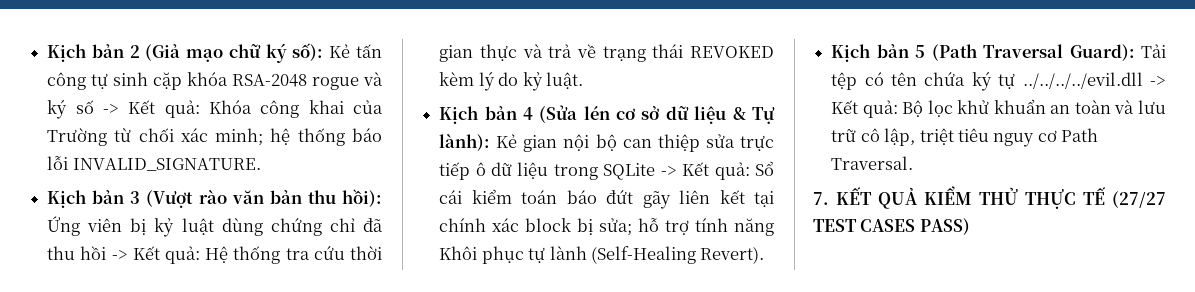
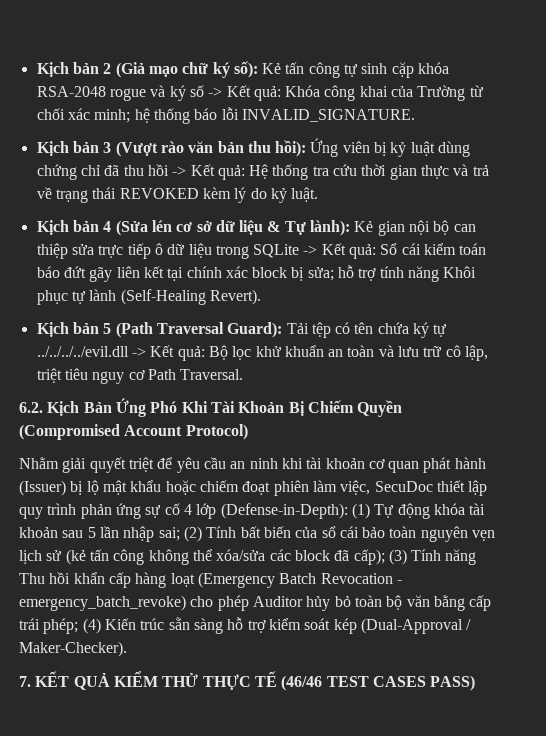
+ 6.2. Kịch Bản Ứng Phó Khi Tài Khoản Bị Chiếm Quyền (Compromised Account Protocol)
+ Nhằm giải quyết triệt để yêu cầu an ninh khi tài khoản cơ quan phát hành (Issuer) bị lộ mật khẩu hoặc chiếm đoạt phiên làm việc, SecuDoc thiết lập quy trình phản ứng sự cố 4 lớp (Defense-in-Depth): (1) Tự động khóa tài khoản sau 5 lần nhập sai; (2) Tính bất biến của sổ cái bảo toàn nguyên vẹn lịch sử (kẻ tấn công không thể xóa/sửa các block đã cấp); (3) Tính năng Thu hồi khẩn cấp hàng loạt (Emergency Batch Revocation - emergency_batch_revoke) cho phép Auditor hủy bỏ toàn bộ văn bằng cấp trái phép; (4) Kiến trúc sẵn sàng hỗ trợ kiểm soát kép (Dual-Approval / Maker-Checker).
- 7. KẾT QUẢ KIỂM THỬ THỰC TẾ (27/27 TEST CASES PASS)
+ 7. KẾT QUẢ KIỂM THỬ THỰC TẾ (46/46 TEST CASES PASS)

